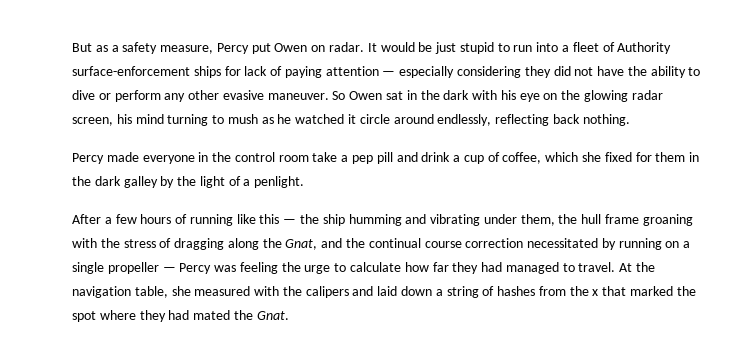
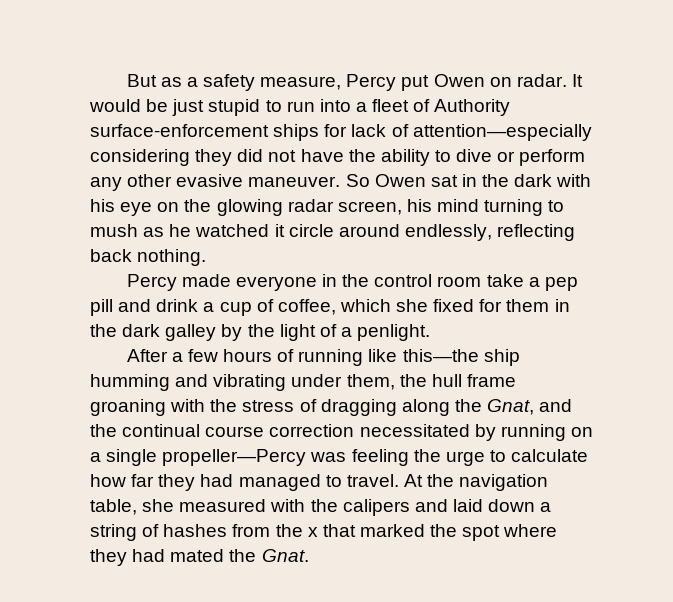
- It would be just stupid to run into a fleet of Authority surface-enforcement ships for lack of paying attention — especially considering they did not have the ability to dive or perform any other evasive maneuver.
+ It would be just stupid to run into a fleet of Authority surface-enforcement ships for lack of attention—especially considering they did not have the ability to dive or perform any other evasive maneuver.
- After a few hours of running like this — the ship humming and vibrating under them, the hull frame groaning with the stress of dragging along the Gnat, and the continual course correction necessitated by running on a single propeller — Percy was feeling the urge to calculate how far they had managed to travel.
+ After a few hours of running like this—the ship humming and vibrating under them, the hull frame groaning with the stress of dragging along the Gnat, and the continual course correction necessitated by running on a single propeller—Percy was feeling the urge to calculate how far they had managed to travel.

